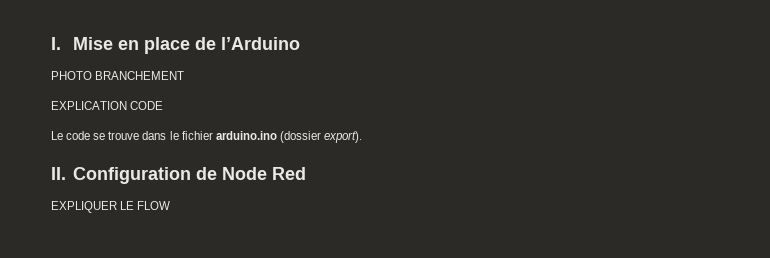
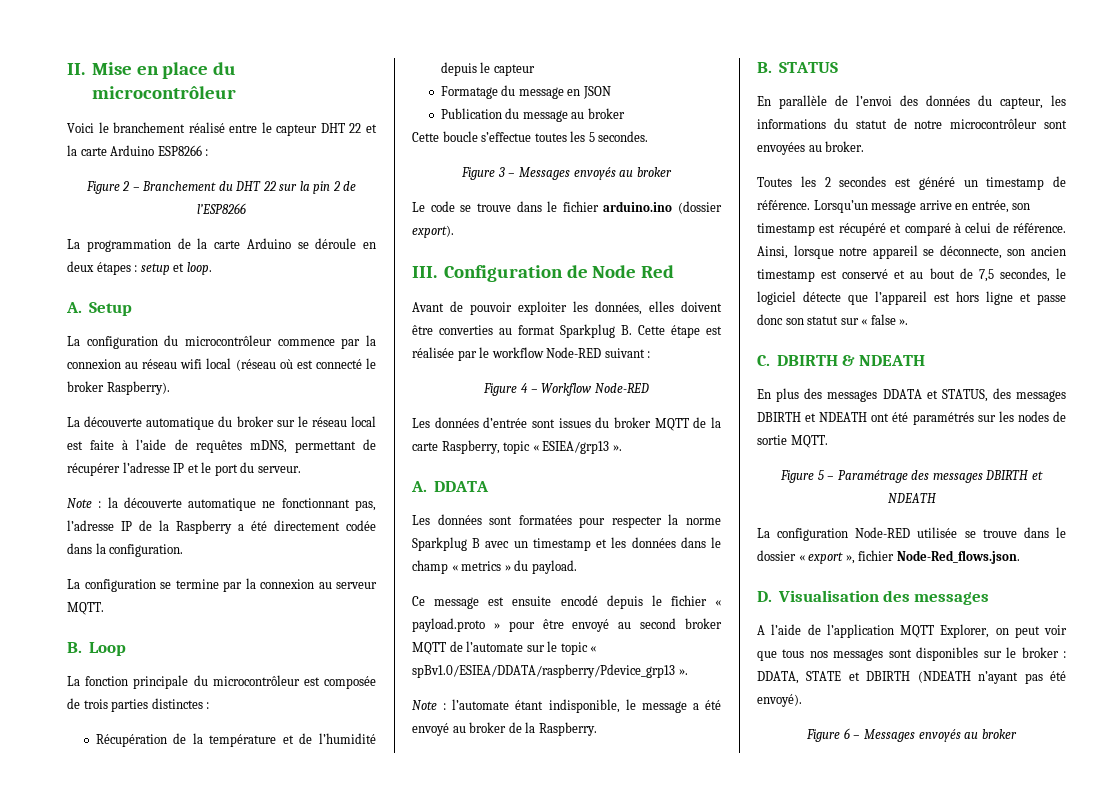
- I. Mise en place de l’Arduino
- PHOTO BRANCHEMENT
- EXPLICATION CODE
+ II. Mise en place du microcontrôleur
+ Voici le branchement réalisé entre le capteur DHT 22 et la carte Arduino ESP8266 :
+ Figure 2 – Branchement du DHT 22 sur la pin 2 de l’ESP8266
+ La programmation de la carte Arduino se déroule en deux étapes : setup et loop.
+ A. Setup
+ La configuration du microcontrôleur commence par la connexion au réseau wifi local (réseau où est connecté le broker Raspberry).
+ La découverte automatique du broker sur le réseau local est faite à l’aide de requêtes mDNS, permettant de récupérer l’adresse IP et le port du serveur.
+ Note : la découverte automatique ne fonctionnant pas, l’adresse IP de la Raspberry a été directement codée dans la configuration.
+ La configuration se termine par la connexion au serveur MQTT.
+ B. Loop
+ La fonction principale du microcontrôleur est composée de trois parties distinctes :
+ Récupération de la température et de l’humidité depuis le capteur
+ Formatage du message en JSON
+ Publication du message au broker
+ Cette boucle s’effectue toutes les 5 secondes.
+ Figure 3 – Messages envoyés au broker
- II. Configuration de Node Red
+ III. Configuration de Node Red
- EXPLIQUER LE FLOW
+ Avant de pouvoir exploiter les données, elles doivent être converties au format Sparkplug B. Cette étape est réalisée par le workflow Node-RED suivant :
+ Figure 4 – Workflow Node-RED
+ Les données d’entrée sont issues du broker MQTT de la carte Raspberry, topic « ESIEA/grp13 ».
+ A. DDATA
+ Les données sont formatées pour respecter la norme Sparkplug B avec un timestamp et les données dans le champ « metrics » du payload.
+ Ce message est ensuite encodé depuis le fichier « payload.proto » pour être envoyé au second broker MQTT de l’automate sur le topic « spBv1.0/ESIEA/DDATA/raspberry/Pdevice_grp13 ».
+ Note : l’automate étant indisponible, le message a été envoyé au broker de la Raspberry.
+ B. STATUS
+ En parallèle de l’envoi des données du capteur, les informations du statut de notre microcontrôleur sont envoyées au broker.
+ Toutes les 2 secondes est généré un timestamp de référence. Lorsqu’un message arrive en entrée, son timestamp est récupéré et comparé à celui de référence. Ainsi, lorsque notre appareil se déconnecte, son ancien timestamp est conservé et au bout de 7,5 secondes, le logiciel détecte que l’appareil est hors ligne et passe donc son statut sur « false ».
+ C. DBIRTH & NDEATH
+ En plus des messages DDATA et STATUS, des messages DBIRTH et NDEATH ont été paramétrés sur les nodes de sortie MQTT.
+ Figure 5 – Paramétrage des messages DBIRTH et NDEATH
+ La configuration Node-RED utilisée se trouve dans le dossier « export », fichier Node-Red_flows.json.
+ D. Visualisation des messages
+ A l’aide de l’application MQTT Explorer, on peut voir que tous nos messages sont disponibles sur le broker : DDATA, STATE et DBIRTH (NDEATH n’ayant pas été envoyé).
+ Figure 6 – Messages envoyés au broker

